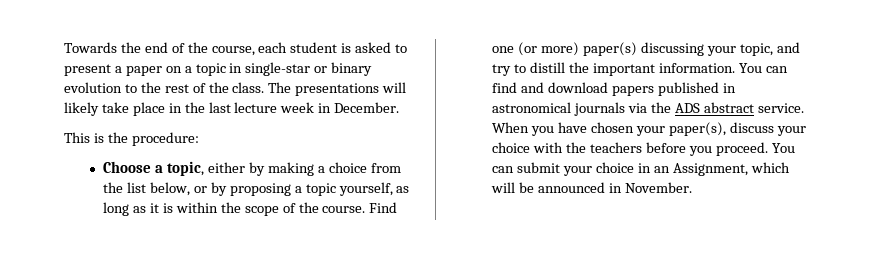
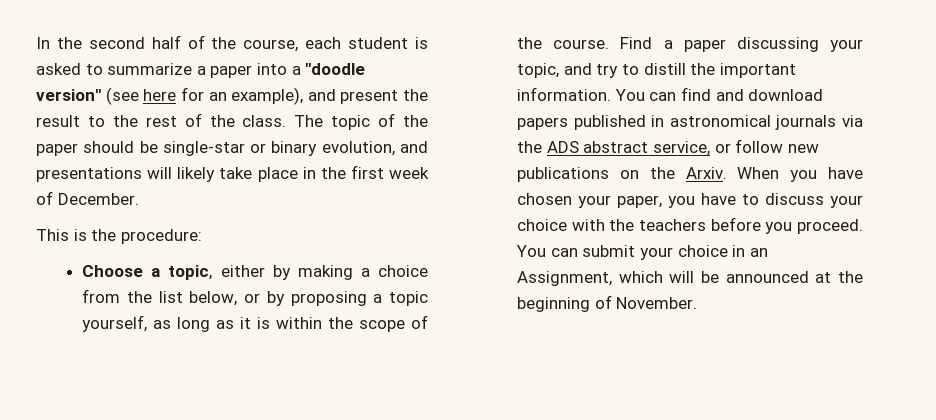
- Towards the end of the course, each student is asked to present a paper on a topic in single-star or binary evolution to the rest of the class.
+ In the second half of the course, each student is asked to summarize a paper into a "doodle version" (see here for an example), and present the result to the rest of the class.
- The presentations will likely take place in the last lecture week in December.
+ The topic of the paper should be single-star or binary evolution, and presentations will likely take place in the first week of December.
- Find one (or more) paper(s) discussing your topic, and try to distill the important information.
+ Find a paper discussing your topic, and try to distill the important information.
- You can find and download papers published in astronomical journals via the ADS abstract service.
+ You can find and download papers published in astronomical journals via the ADS abstract service, or follow new publications on the Arxiv.
- When you have chosen your paper(s), discuss your choice with the teachers before you proceed.
+ When you have chosen your paper, you have to discuss your choice with the teachers before you proceed.
- You can submit your choice in an Assignment, which will be announced in November.
+ You can submit your choice in an Assignment, which will be announced at the beginning of November.

